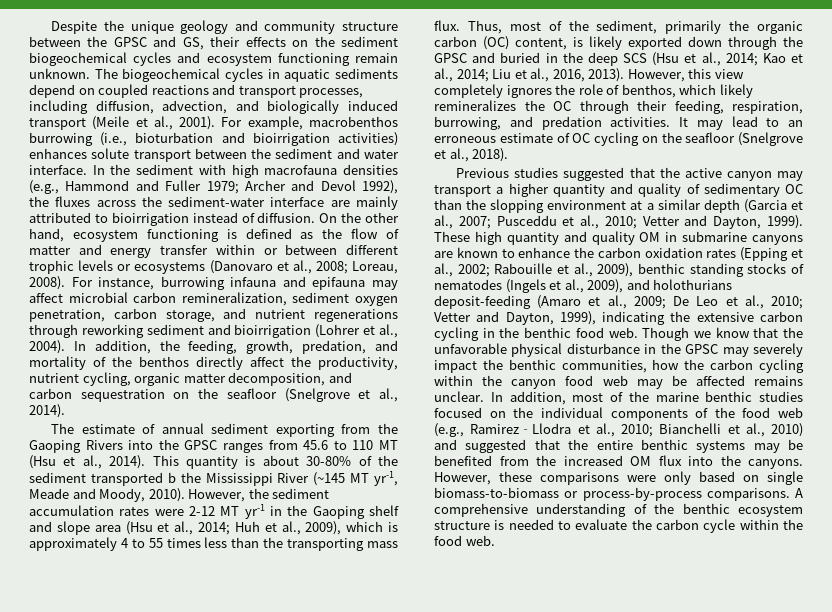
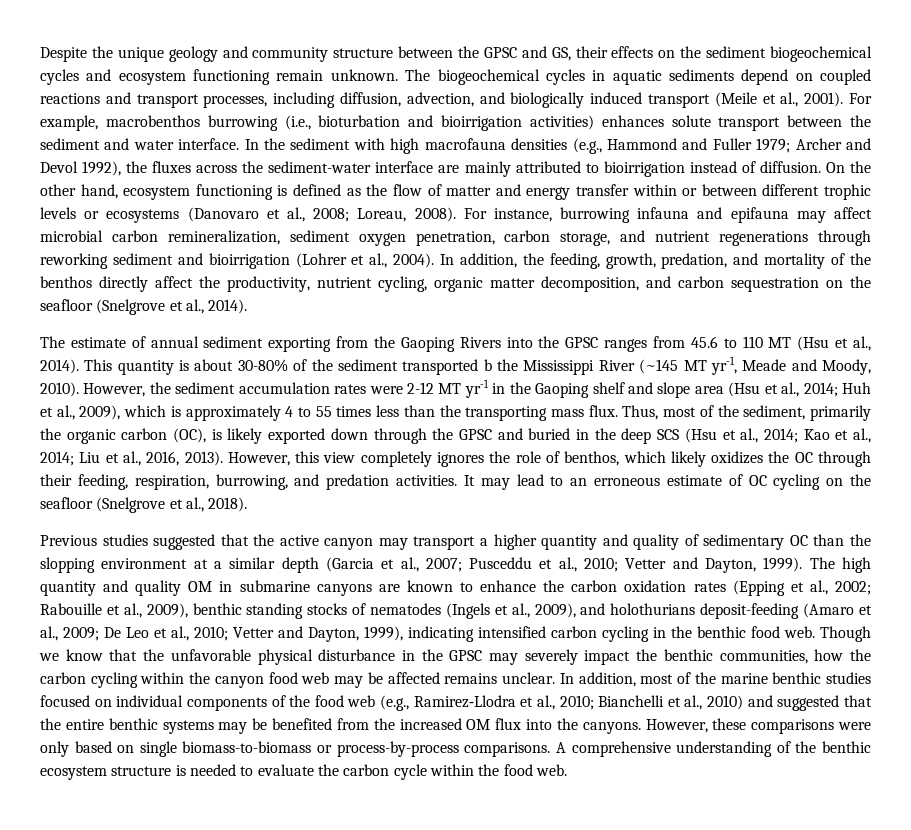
- Thus, most of the sediment, primarily the organic carbon (OC) content, is likely exported down through the GPSC and buried in the deep SCS (Hsu et al., 2014; Kao et al., 2014; Liu et al., 2016, 2013).
+ Thus, most of the sediment, primarily the organic carbon (OC), is likely exported down through the GPSC and buried in the deep SCS (Hsu et al., 2014; Kao et al., 2014; Liu et al., 2016, 2013).
- However, this view completely ignores the role of benthos, which likely remineralizes the OC through their feeding, respiration, burrowing, and predation activities.
+ However, this view completely ignores the role of benthos, which likely oxidizes the OC through their feeding, respiration, burrowing, and predation activities.
- These high quantity and quality OM in submarine canyons are known to enhance the carbon oxidation rates (Epping et al., 2002; Rabouille et al., 2009), benthic standing stocks of nematodes (Ingels et al., 2009), and holothurians deposit-feeding (Amaro et al., 2009; De Leo et al., 2010; Vetter and Dayton, 1999), indicating the extensive carbon cycling in the benthic food web.
+ The high quantity and quality OM in submarine canyons are known to enhance the carbon oxidation rates (Epping et al., 2002; Rabouille et al., 2009), benthic standing stocks of nematodes (Ingels et al., 2009), and holothurians deposit-feeding (Amaro et al., 2009; De Leo et al., 2010; Vetter and Dayton, 1999), indicating intensified carbon cycling in the benthic food web.
- In addition, most of the marine benthic studies focused on the individual components of the food web (e.g., Ramirez‐Llodra et al., 2010; Bianchelli et al., 2010) and suggested that the entire benthic systems may be benefited from the increased OM flux into the canyons.
+ In addition, most of the marine benthic studies focused on individual components of the food web (e.g., Ramirez‐Llodra et al., 2010; Bianchelli et al., 2010) and suggested that the entire benthic systems may be benefited from the increased OM flux into the canyons.

